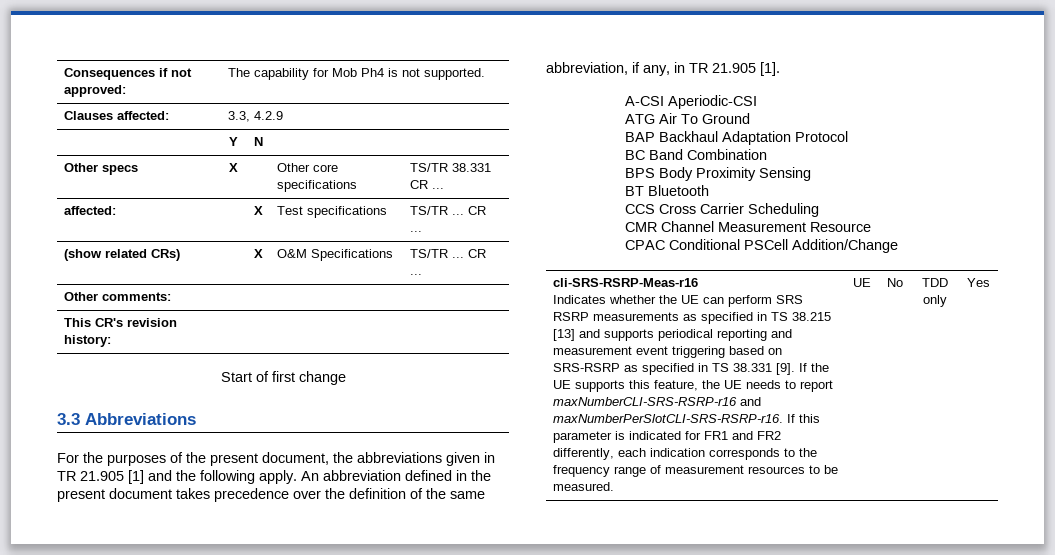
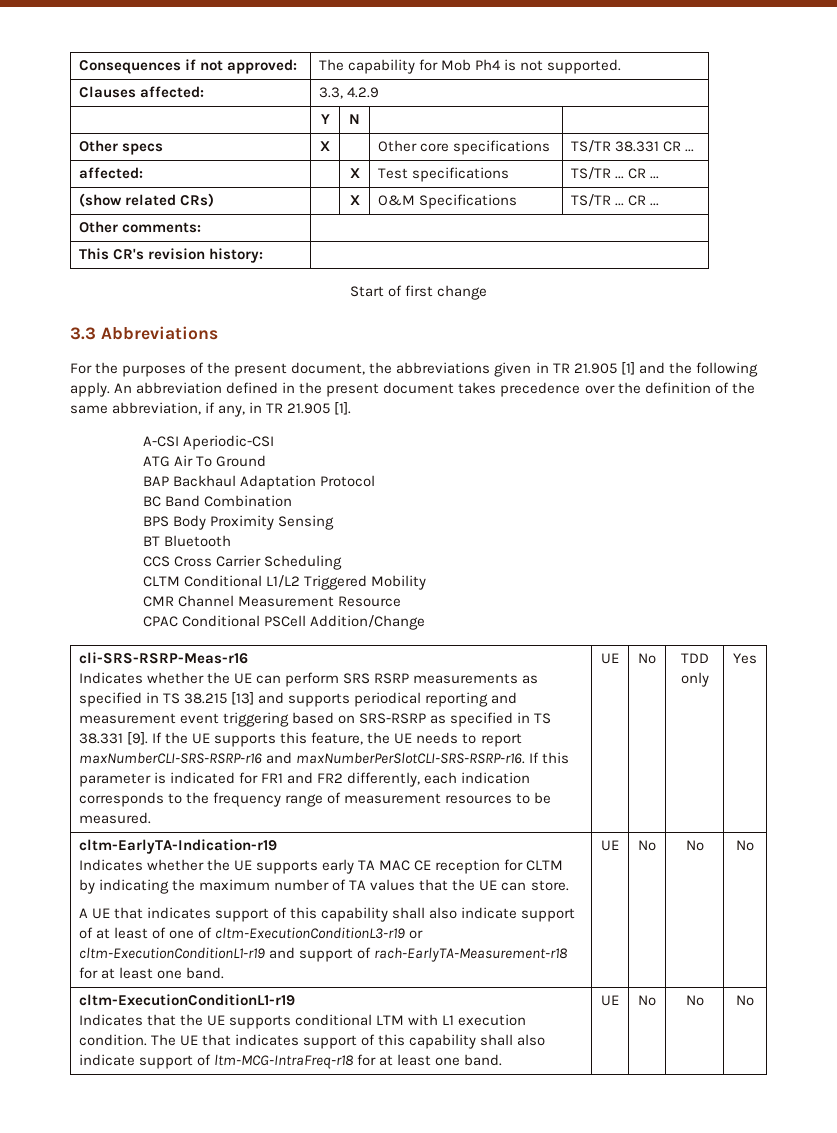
+ CLTM Conditional L1/L2 Triggered Mobility
+ cltm-EarlyTA-Indication-r19
+ Indicates whether the UE supports early TA MAC CE reception for CLTM by indicating the maximum number of TA values that the UE can store.
+ A UE that indicates support of this capability shall also indicate support of at least of one of cltm-ExecutionConditionL3-r19 or cltm-ExecutionConditionL1-r19 and support of rach-EarlyTA-Measurement-r18 for at least one band. | UE | No | No | No
+ cltm-ExecutionConditionL1-r19
+ Indicates that the UE supports conditional LTM with L1 execution condition. The UE that indicates support of this capability shall also indicate support of ltm-MCG-IntraFreq-r18 for at least one band. | UE | No | No | No

